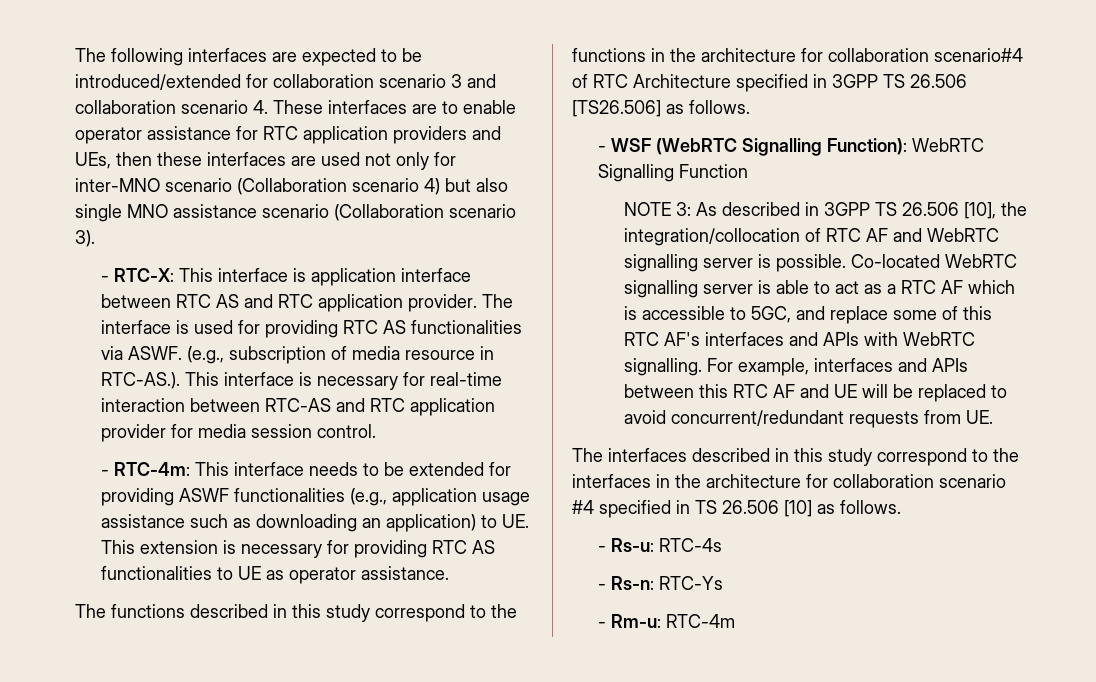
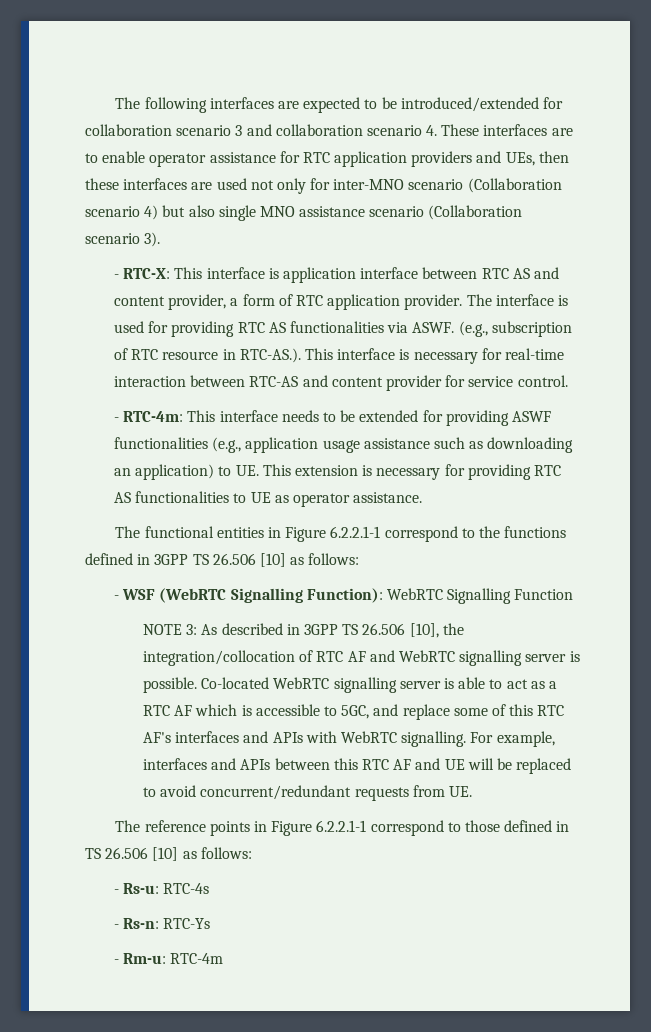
- - RTC-X: This interface is application interface between RTC AS and RTC application provider.
+ - RTC-X: This interface is application interface between RTC AS and content provider, a form of RTC application provider.
- (e.g., subscription of media resource in RTC-AS.). This interface is necessary for real-time interaction between RTC-AS and RTC application provider for media session control.
+ (e.g., subscription of RTC resource in RTC-AS.). This interface is necessary for real-time interaction between RTC-AS and content provider for service control.
- The functions described in this study correspond to the functions in the architecture for collaboration scenario#4 of RTC Architecture specified in 3GPP TS 26.506 [TS26.506] as follows.
+ The functional entities in Figure 6.2.2.1-1 correspond to the functions defined in 3GPP TS 26.506 [10] as follows:
- The interfaces described in this study correspond to the interfaces in the architecture for collaboration scenario #4 specified in TS 26.506 [10] as follows.
+ The reference points in Figure 6.2.2.1-1 correspond to those defined in TS 26.506 [10] as follows:

